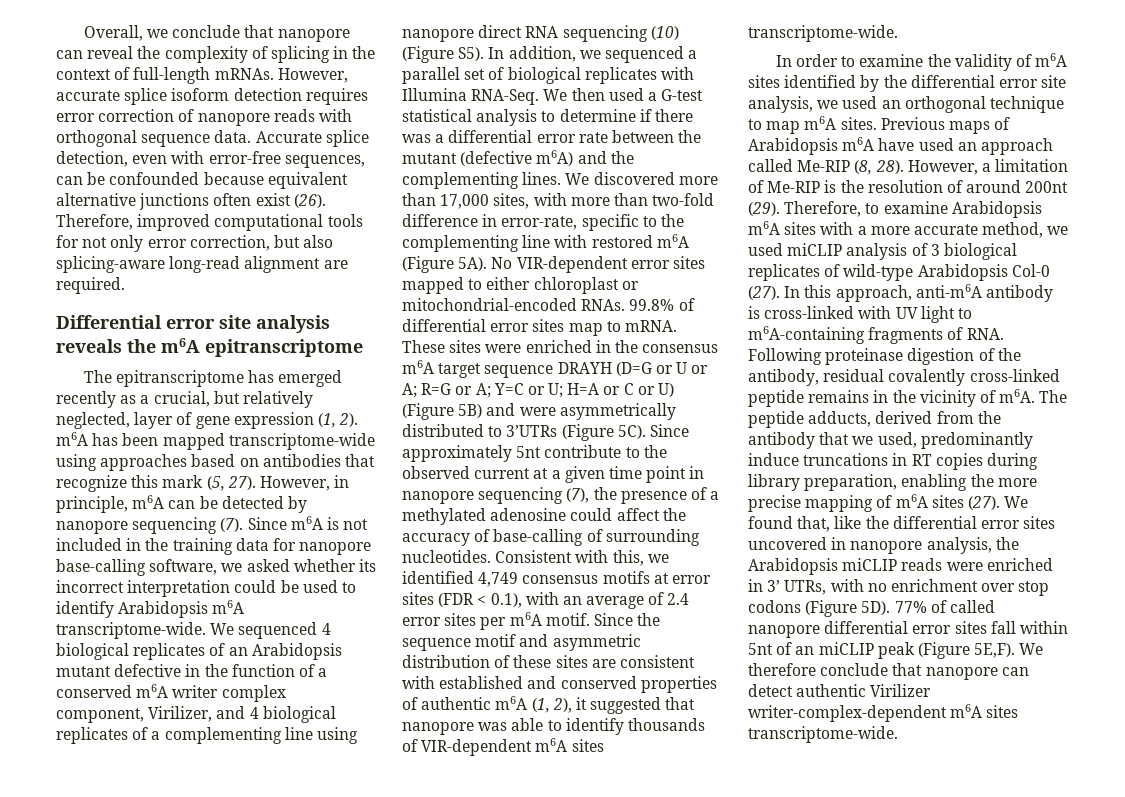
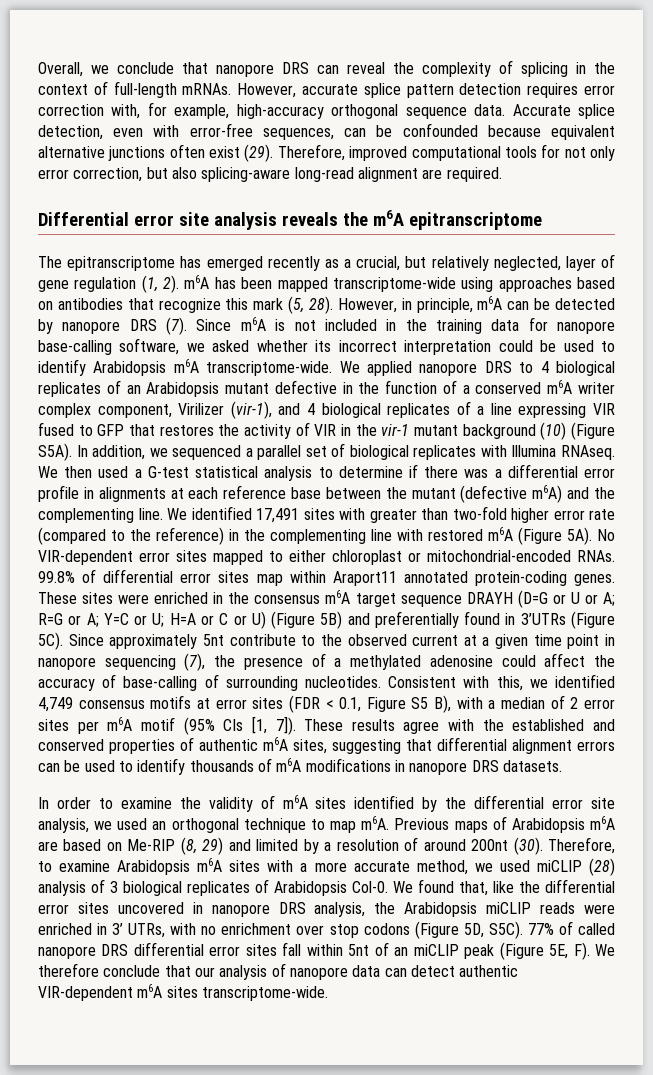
- Overall, we conclude that nanopore can reveal the complexity of splicing in the context of full-length mRNAs.
+ Overall, we conclude that nanopore DRS can reveal the complexity of splicing in the context of full-length mRNAs.
- However, accurate splice isoform detection requires error correction of nanopore reads with orthogonal sequence data.
+ However, accurate splice pattern detection requires error correction with, for example, high-accuracy orthogonal sequence data.
- Accurate splice detection, even with error-free sequences, can be confounded because equivalent alternative junctions often exist (26).
+ Accurate splice detection, even with error-free sequences, can be confounded because equivalent alternative junctions often exist (29).
- The epitranscriptome has emerged recently as a crucial, but relatively neglected, layer of gene expression (1, 2). m6A has been mapped transcriptome-wide using approaches based on antibodies that recognize this mark (5, 27).
+ The epitranscriptome has emerged recently as a crucial, but relatively neglected, layer of gene regulation (1, 2). m6A has been mapped transcriptome-wide using approaches based on antibodies that recognize this mark (5, 28).
- However, in principle, m6A can be detected by nanopore sequencing (7).
+ However, in principle, m6A can be detected by nanopore DRS (7).
- We sequenced 4 biological replicates of an Arabidopsis mutant defective in the function of a conserved m6A writer complex component, Virilizer, and 4 biological replicates of a complementing line using nanopore direct RNA sequencing (10) (Figure S5). In addition, we sequenced a parallel set of biological replicates with Illumina RNA-Seq.
+ We applied nanopore DRS to 4 biological replicates of an Arabidopsis mutant defective in the function of a conserved m6A writer complex component, Virilizer (vir-1), and 4 biological replicates of a line expressing VIR fused to GFP that restores the activity of VIR in the vir-1 mutant background (10) (Figure S5A). In addition, we sequenced a parallel set of biological replicates with Illumina RNAseq.
- We then used a G-test statistical analysis to determine if there was a differential error rate between the mutant (defective m6A) and the complementing lines. We discovered more than 17,000 sites, with more than two-fold difference in error-rate, specific to the complementing line with restored m6A (Figure 5A).
+ We then used a G-test statistical analysis to determine if there was a differential error profile in alignments at each reference base between the mutant (defective m6A) and the complementing line. We identified 17,491 sites with greater than two-fold higher error rate (compared to the reference) in the complementing line with restored m6A (Figure 5A).
- 99.8% of differential error sites map to mRNA.
+ 99.8% of differential error sites map within Araport11 annotated protein-coding genes.
- These sites were enriched in the consensus m6A target sequence DRAYH (D=G or U or A; R=G or A; Y=C or U; H=A or C or U) (Figure 5B) and were asymmetrically distributed to 3’UTRs (Figure 5C).
+ These sites were enriched in the consensus m6A target sequence DRAYH (D=G or U or A; R=G or A; Y=C or U; H=A or C or U) (Figure 5B) and preferentially found in 3’UTRs (Figure 5C).
- Consistent with this, we identified 4,749 consensus motifs at error sites (FDR < 0.1), with an average of 2.4 error sites per m6A motif. Since the sequence motif and asymmetric distribution of these sites are consistent with established and conserved properties of authentic m6A (1, 2), it suggested that nanopore was able to identify thousands of VIR-dependent m6A sites transcriptome-wide.
+ Consistent with this, we identified 4,749 consensus motifs at error sites (FDR < 0.1, Figure S5 B), with a median of 2 error sites per m6A motif (95% CIs [1, 7]). These results agree with the established and conserved properties of authentic m6A sites, suggesting that differential alignment errors can be used to identify thousands of m6A modifications in nanopore DRS datasets.
- In order to examine the validity of m6A sites identified by the differential error site analysis, we used an orthogonal technique to map m6A sites.
+ In order to examine the validity of m6A sites identified by the differential error site analysis, we used an orthogonal technique to map m6A.
- Previous maps of Arabidopsis m6A have used an approach called Me-RIP (8, 28). However, a limitation of Me-RIP is the resolution of around 200nt (29).
+ Previous maps of Arabidopsis m6A are based on Me-RIP (8, 29) and limited by a resolution of around 200nt (30).
- Therefore, to examine Arabidopsis m6A sites with a more accurate method, we used miCLIP analysis of 3 biological replicates of wild-type Arabidopsis Col-0 (27). In this approach, anti-m6A antibody is cross-linked with UV light to m6A-containing fragments of RNA. Following proteinase digestion of the antibody, residual covalently cross-linked peptide remains in the vicinity of m6A. The peptide adducts, derived from the antibody that we used, predominantly induce truncations in RT copies during library preparation, enabling the more precise mapping of m6A sites (27).
+ Therefore, to examine Arabidopsis m6A sites with a more accurate method, we used miCLIP (28) analysis of 3 biological replicates of Arabidopsis Col-0.
- We found that, like the differential error sites uncovered in nanopore analysis, the Arabidopsis miCLIP reads were enriched in 3’ UTRs, with no enrichment over stop codons (Figure 5D).
+ We found that, like the differential error sites uncovered in nanopore DRS analysis, the Arabidopsis miCLIP reads were enriched in 3’ UTRs, with no enrichment over stop codons (Figure 5D, S5C).
- 77% of called nanopore differential error sites fall within 5nt of an miCLIP peak (Figure 5E,F). We therefore conclude that nanopore can detect authentic Virilizer writer-complex-dependent m6A sites transcriptome-wide.
+ 77% of called nanopore DRS differential error sites fall within 5nt of an miCLIP peak (Figure 5E, F). We therefore conclude that our analysis of nanopore data can detect authentic VIR-dependent m6A sites transcriptome-wide.

